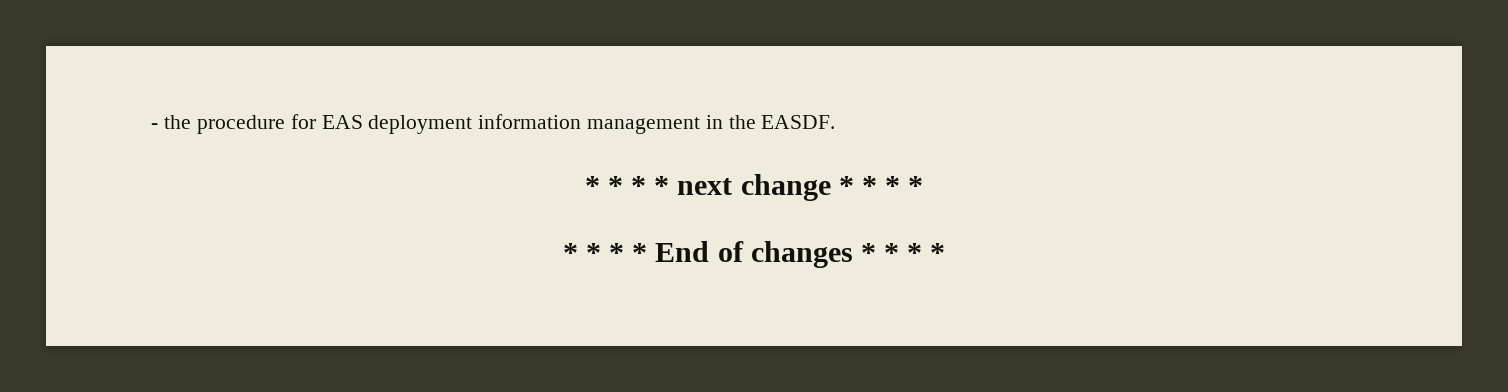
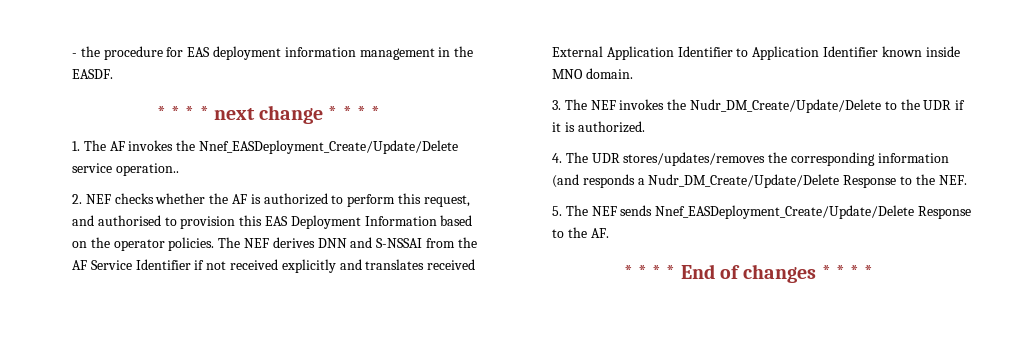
+ 1. The AF invokes the Nnef_EASDeployment_Create/Update/Delete service operation..
+ 2. NEF checks whether the AF is authorized to perform this request, and authorised to provision this EAS Deployment Information based on the operator policies. The NEF derives DNN and S-NSSAI from the AF Service Identifier if not received explicitly and translates received External Application Identifier to Application Identifier known inside MNO domain.
+ 3. The NEF invokes the Nudr_DM_Create/Update/Delete to the UDR if it is authorized.
+ 4. The UDR stores/updates/removes the corresponding information (and responds a Nudr_DM_Create/Update/Delete Response to the NEF.
+ 5. The NEF sends Nnef_EASDeployment_Create/Update/Delete Response to the AF.

